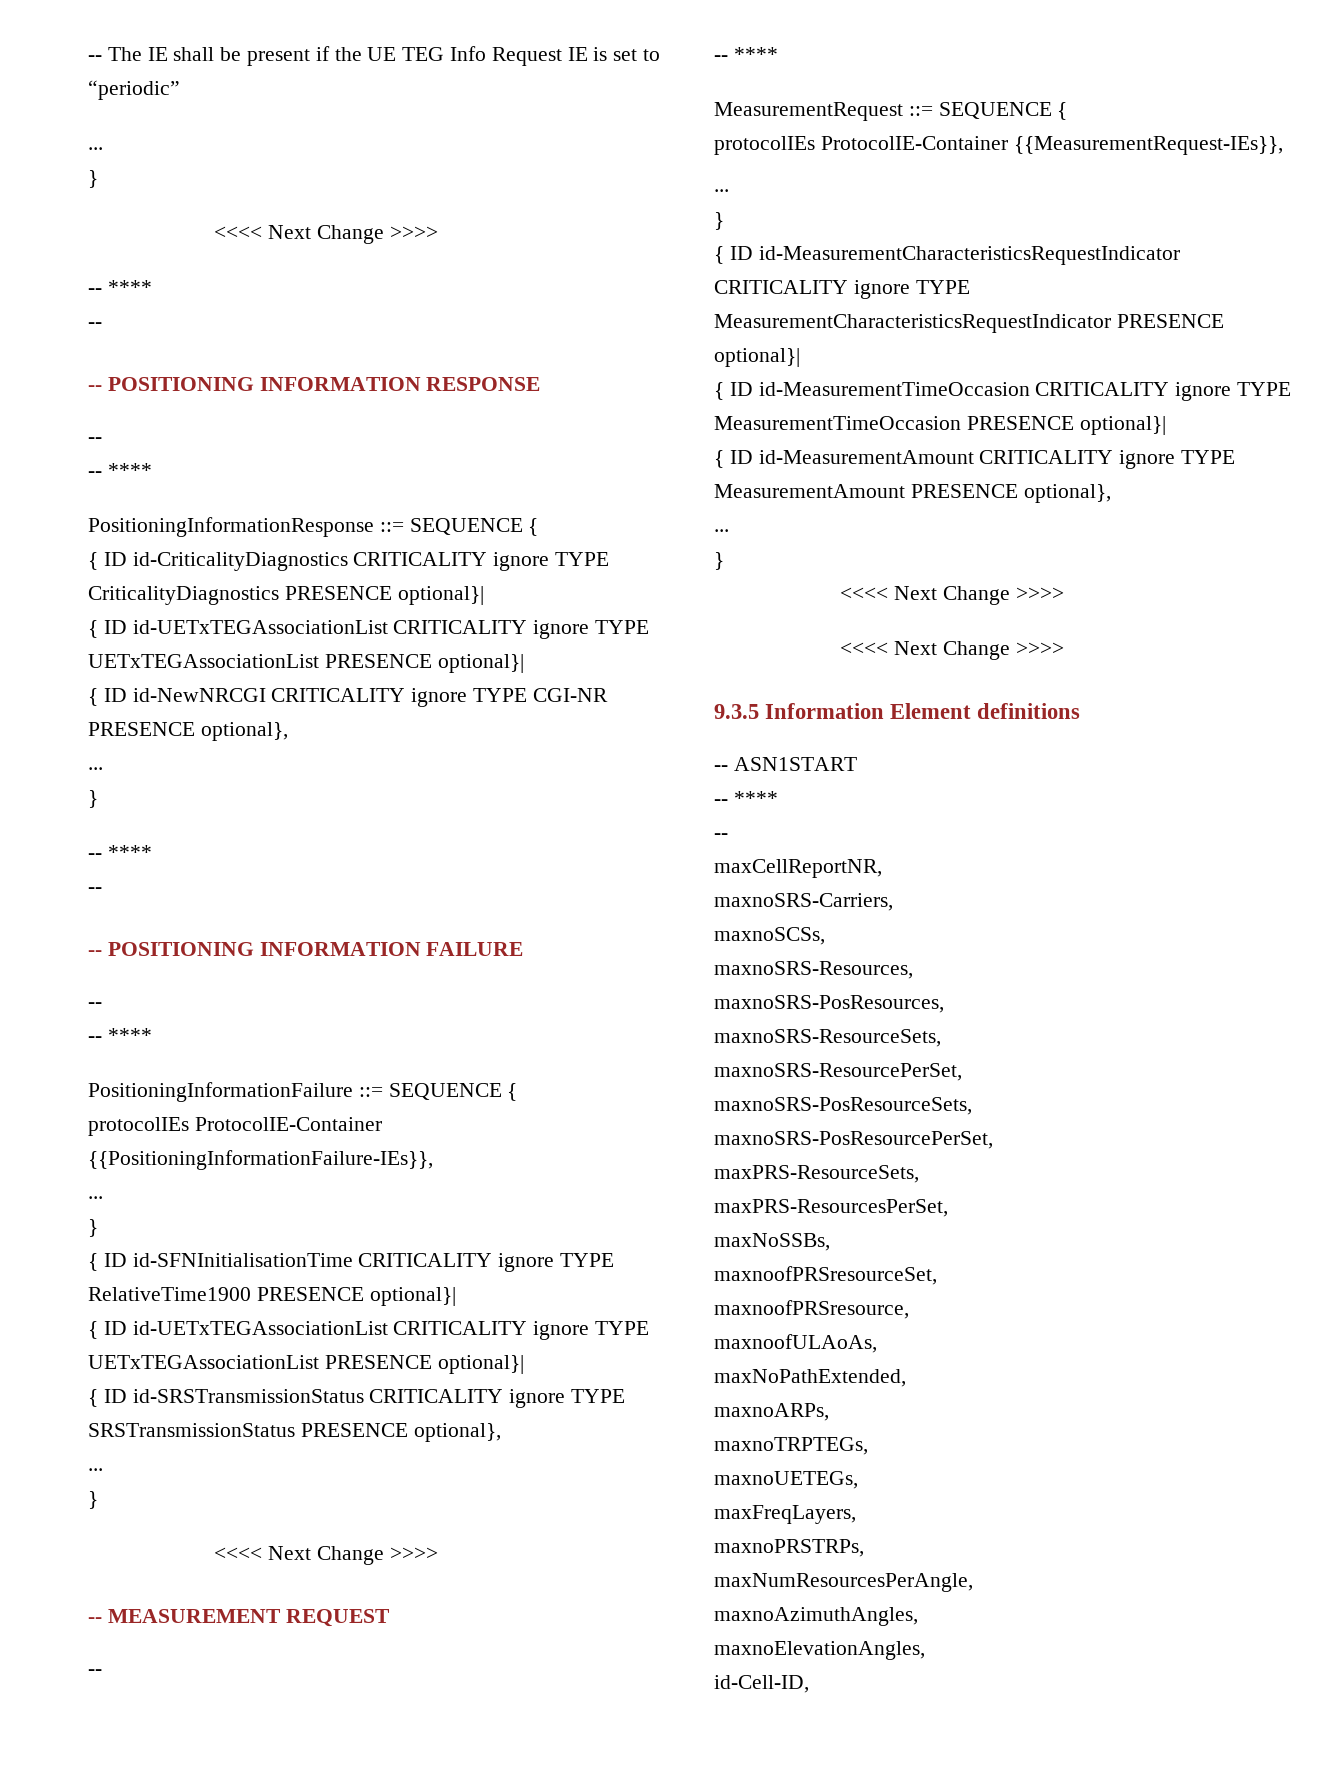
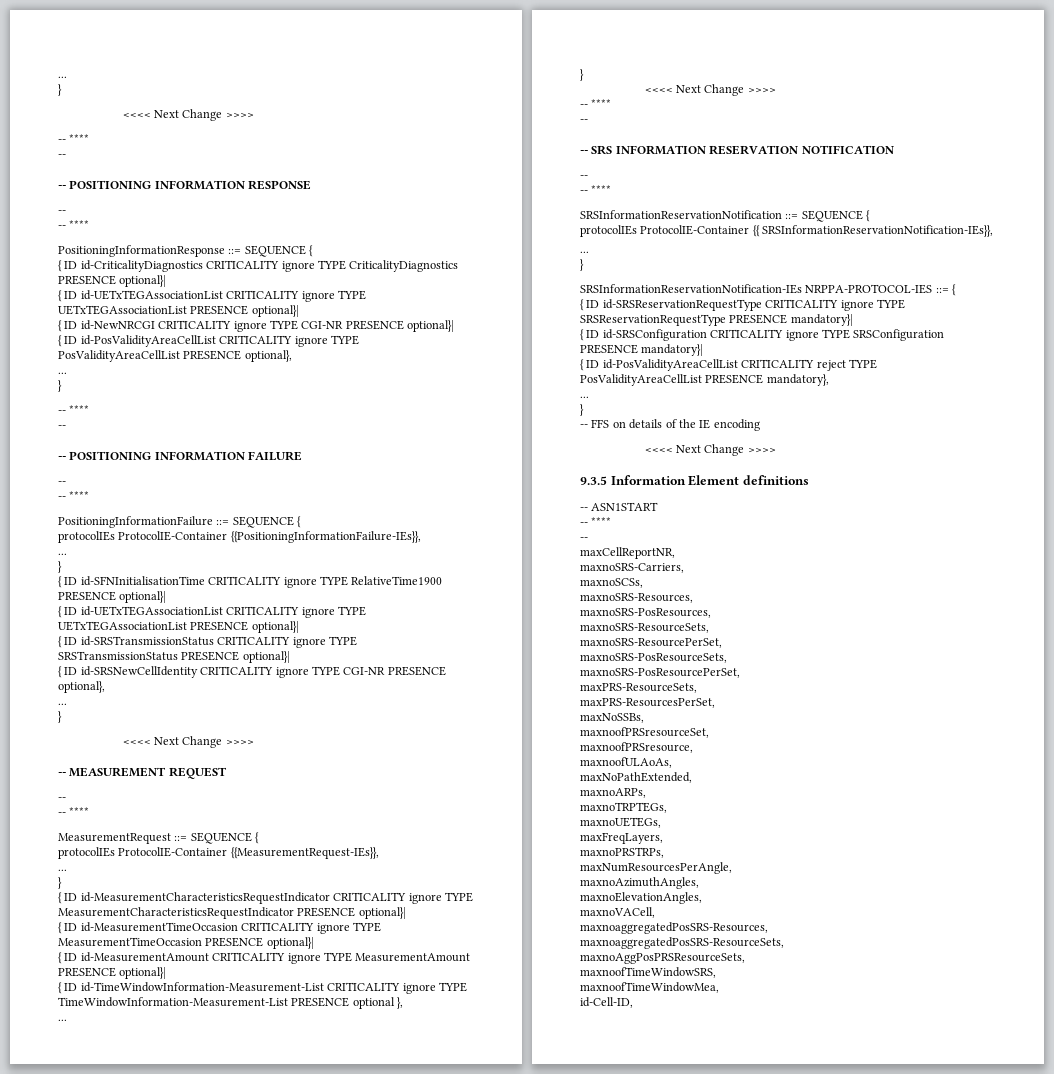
- -- The IE shall be present if the UE TEG Info Request IE is set to “periodic”
- { ID id-NewNRCGI CRITICALITY ignore TYPE CGI-NR PRESENCE optional},
+ { ID id-NewNRCGI CRITICALITY ignore TYPE CGI-NR PRESENCE optional}|
+ { ID id-PosValidityAreaCellList CRITICALITY ignore TYPE PosValidityAreaCellList PRESENCE optional},
- { ID id-SRSTransmissionStatus CRITICALITY ignore TYPE SRSTransmissionStatus PRESENCE optional},
+ { ID id-SRSTransmissionStatus CRITICALITY ignore TYPE SRSTransmissionStatus PRESENCE optional}|
+ { ID id-SRSNewCellIdentity CRITICALITY ignore TYPE CGI-NR PRESENCE optional},
- { ID id-MeasurementAmount CRITICALITY ignore TYPE MeasurementAmount PRESENCE optional},
+ { ID id-MeasurementAmount CRITICALITY ignore TYPE MeasurementAmount PRESENCE optional}|
+ { ID id-TimeWindowInformation-Measurement-List CRITICALITY ignore TYPE TimeWindowInformation-Measurement-List PRESENCE optional },
  ...
  }
  <<<< Next Change >>>>
+ -- ****
+ --
+ -- SRS INFORMATION RESERVATION NOTIFICATION
+ --
+ -- ****
+ SRSInformationReservationNotification ::= SEQUENCE {
+ protocolIEs ProtocolIE-Container {{ SRSInformationReservationNotification-IEs}},
+ ...
+ }
+ SRSInformationReservationNotification-IEs NRPPA-PROTOCOL-IES ::= {
+ { ID id-SRSReservationRequestType CRITICALITY ignore TYPE SRSReservationRequestType PRESENCE mandatory}|
+ { ID id-SRSConfiguration CRITICALITY ignore TYPE SRSConfiguration PRESENCE mandatory}|
+ { ID id-PosValidityAreaCellList CRITICALITY reject TYPE PosValidityAreaCellList PRESENCE mandatory},
+ ...
+ }
+ -- FFS on details of the IE encoding
+ maxnoVACell,
+ maxnoaggregatedPosSRS-Resources,
+ maxnoaggregatedPosSRS-ResourceSets,
+ maxnoAggPosPRSResourceSets,
+ maxnoofTimeWindowSRS,
+ maxnoofTimeWindowMea,

